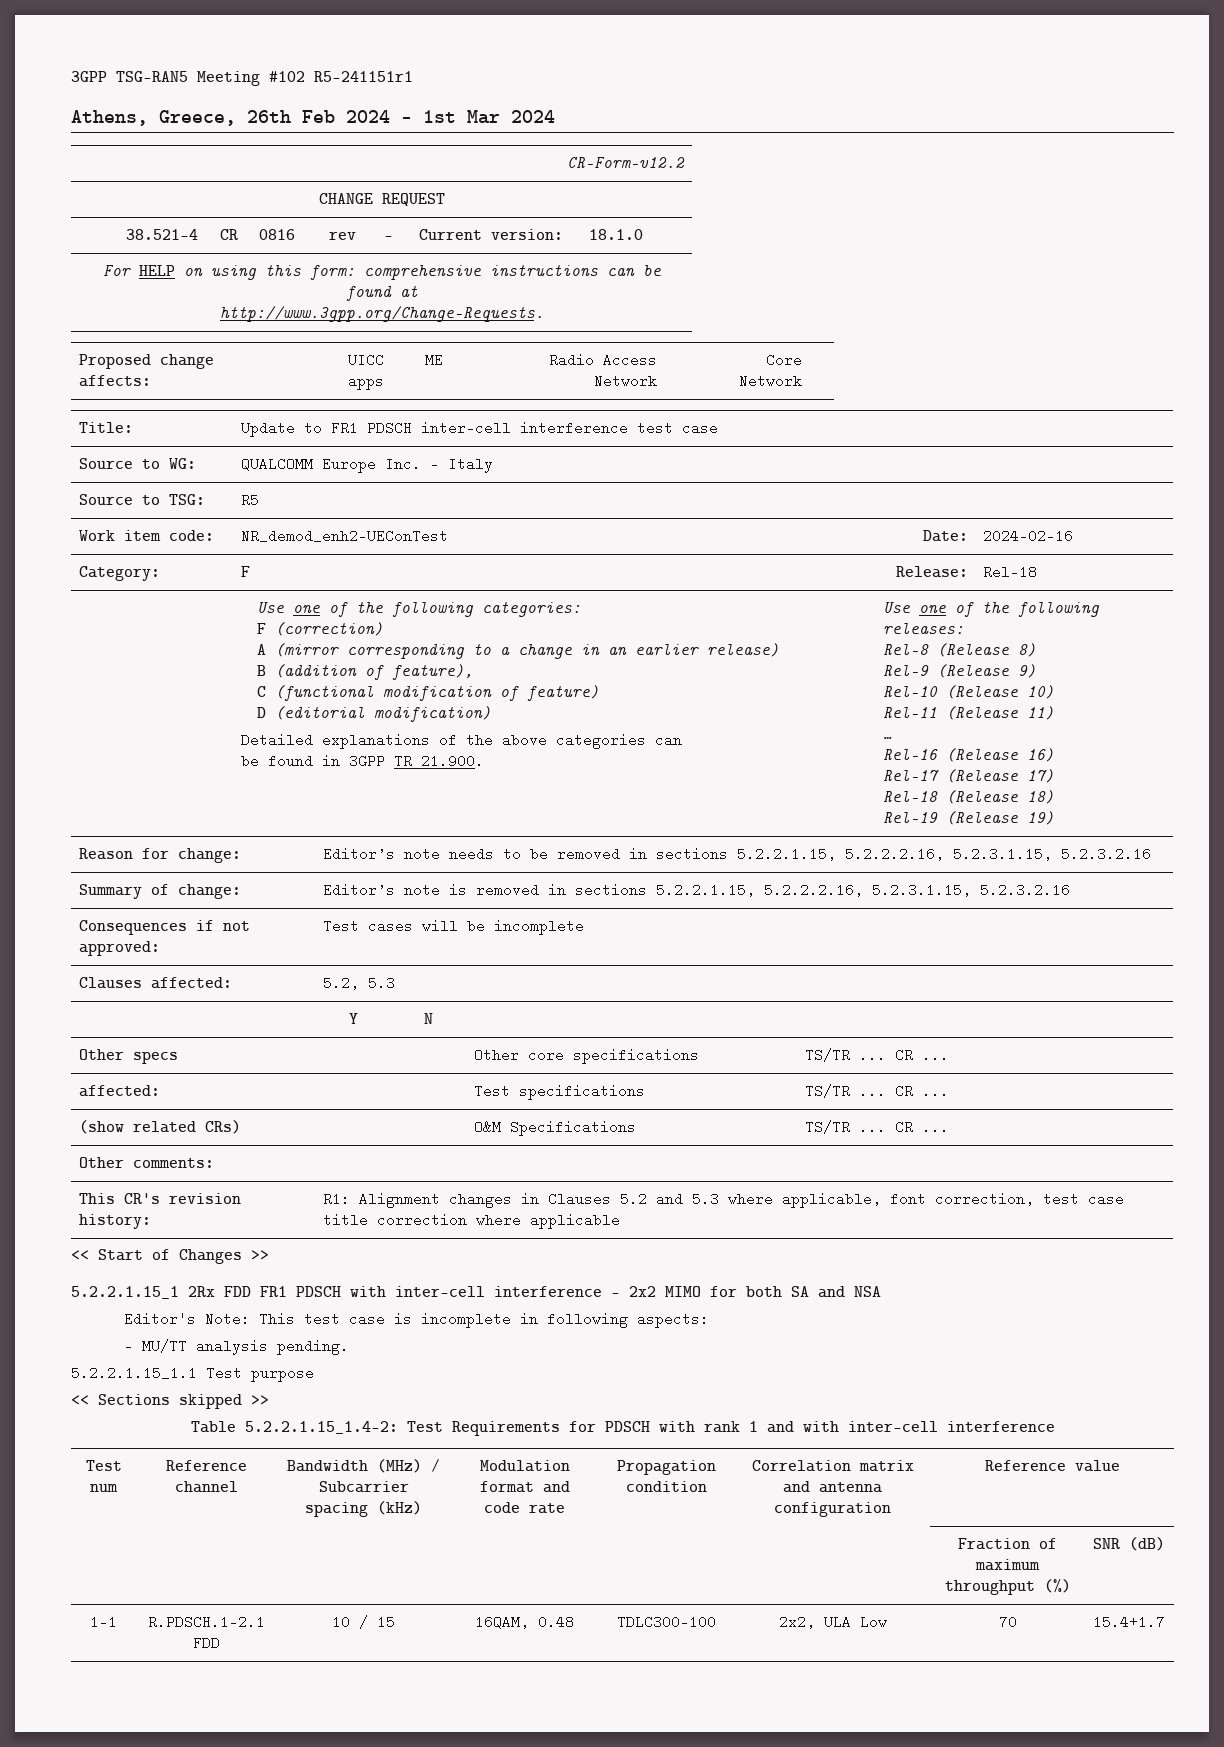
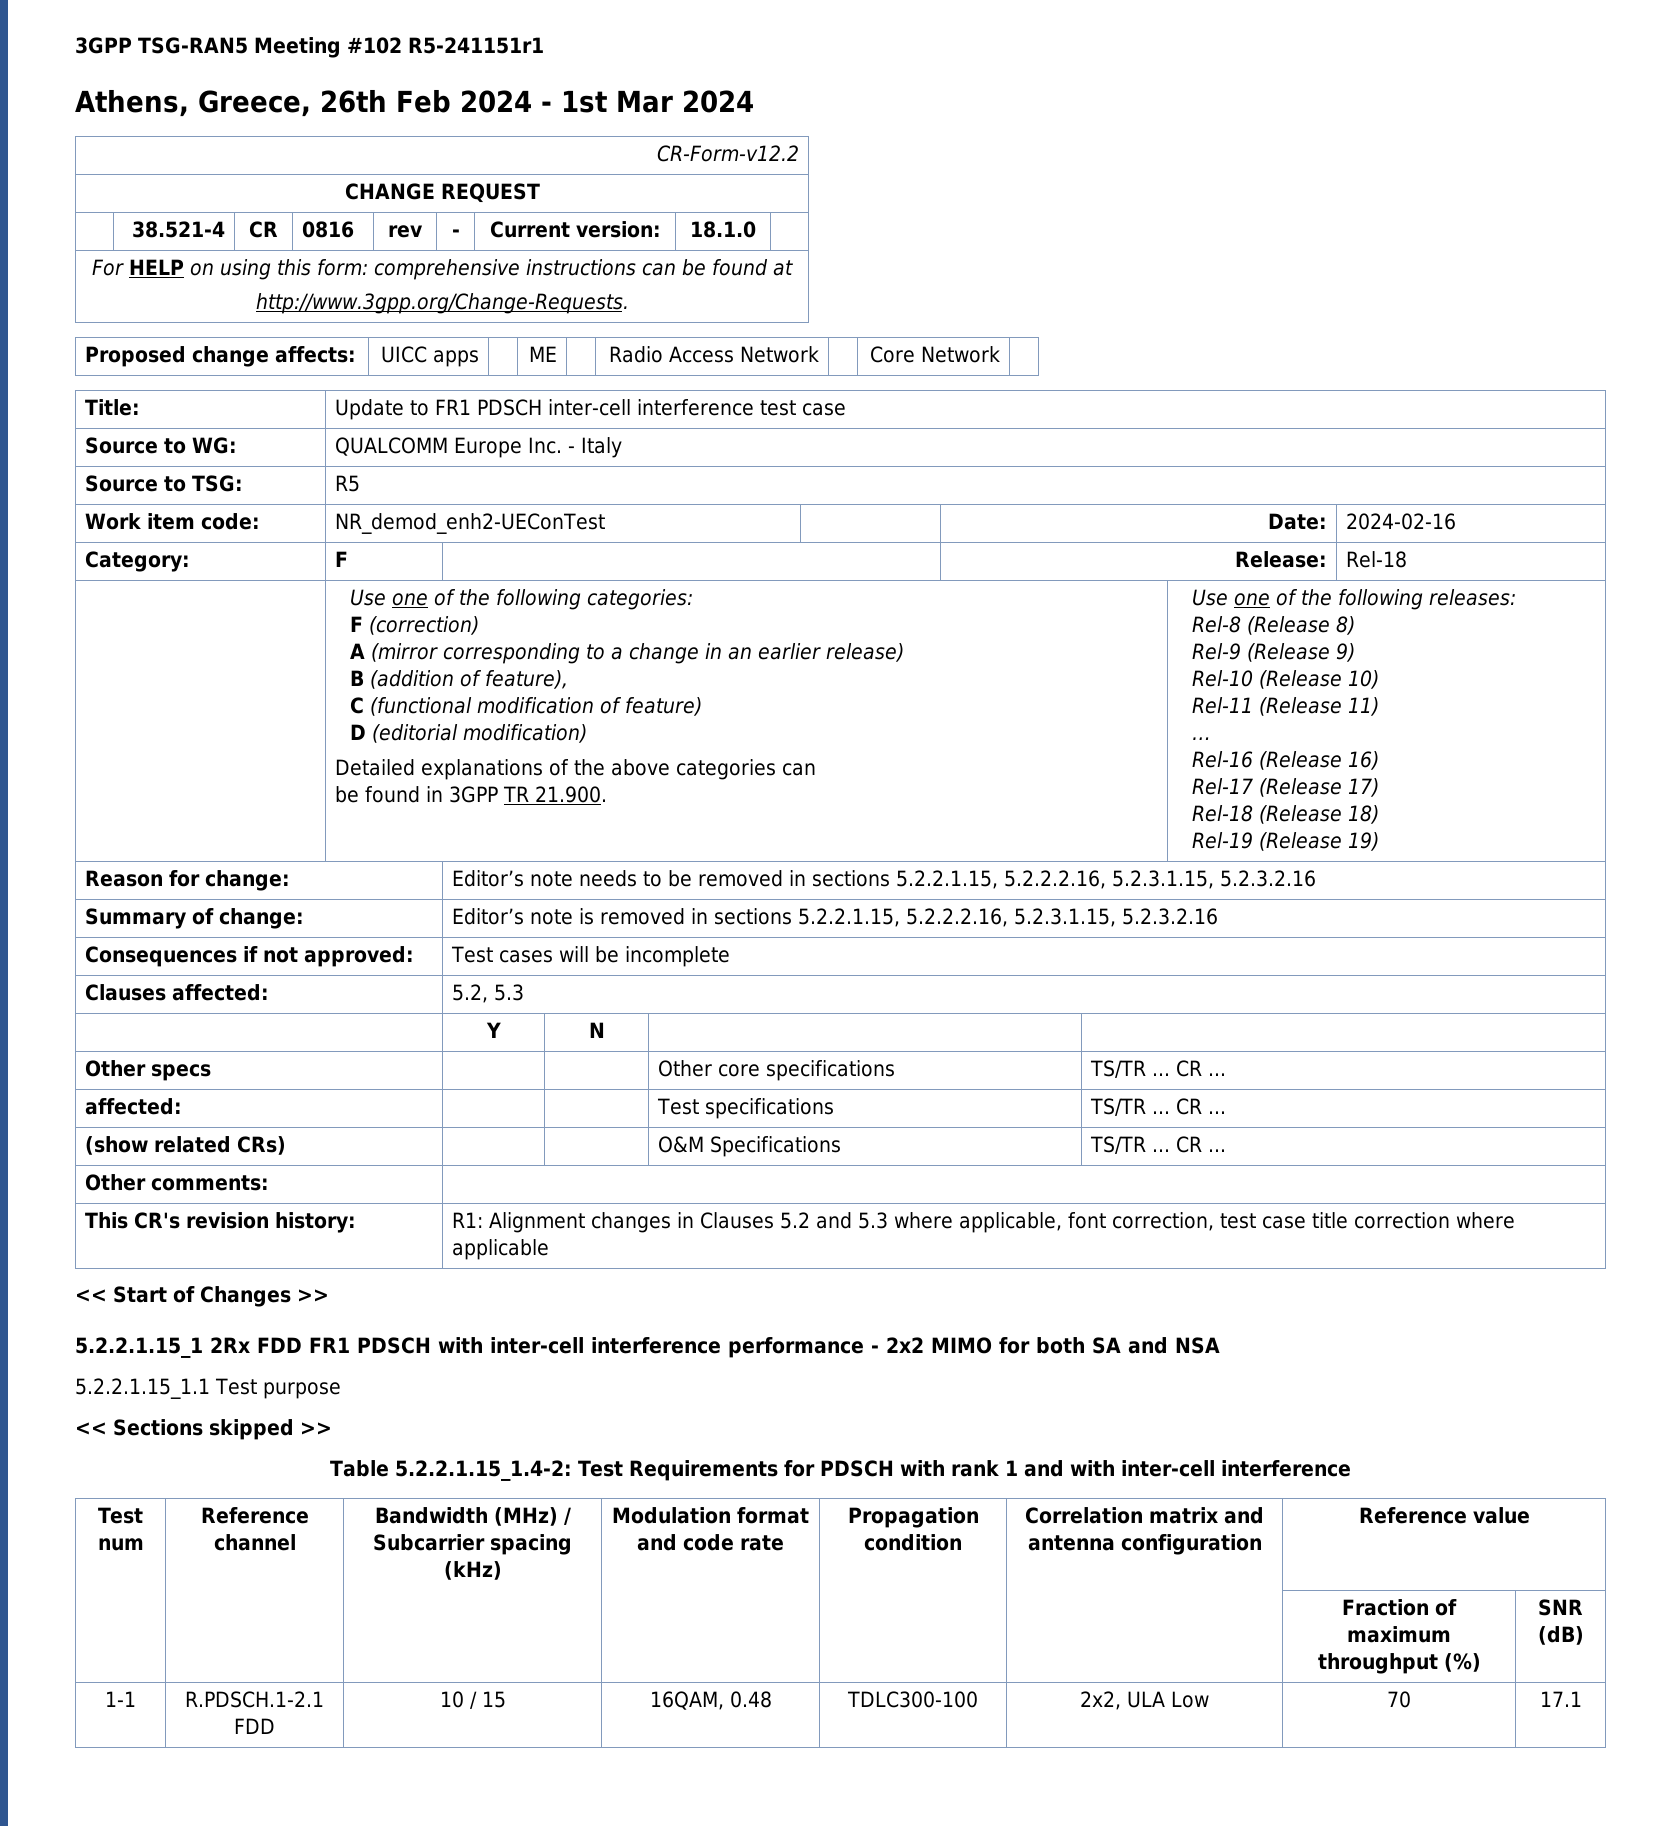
- 5.2.2.1.15_1 2Rx FDD FR1 PDSCH with inter-cell interference - 2x2 MIMO for both SA and NSA
+ 5.2.2.1.15_1 2Rx FDD FR1 PDSCH with inter-cell interference performance - 2x2 MIMO for both SA and NSA
- Editor's Note: This test case is incomplete in following aspects:
- - MU/TT analysis pending.
- 1-1 | R.PDSCH.1-2.1 FDD | 10 / 15 | 16QAM, 0.48 | TDLC300-100 | 2x2, ULA Low | 70 | 15.4+1.7
+ 1-1 | R.PDSCH.1-2.1 FDD | 10 / 15 | 16QAM, 0.48 | TDLC300-100 | 2x2, ULA Low | 70 | 17.1

